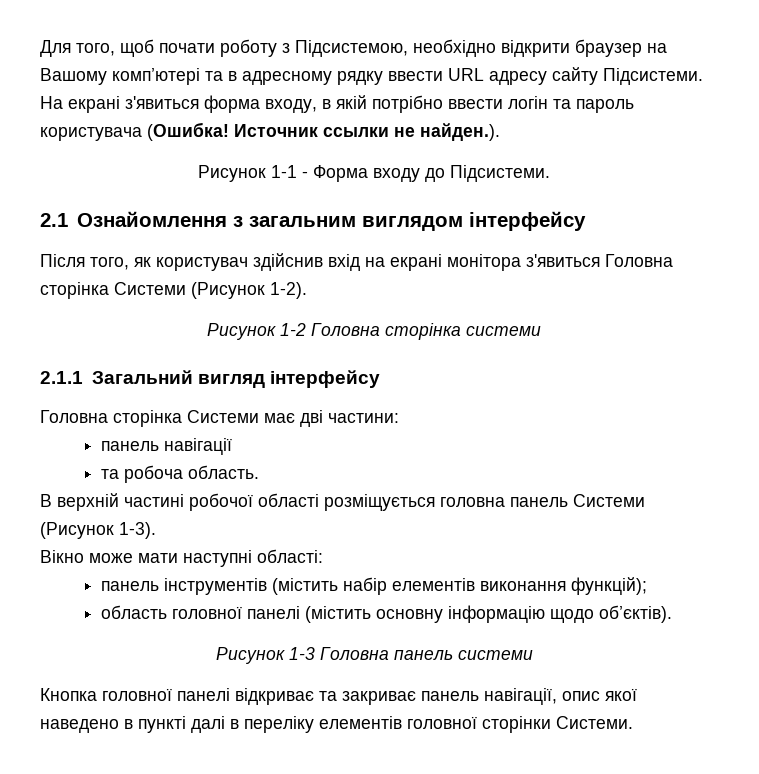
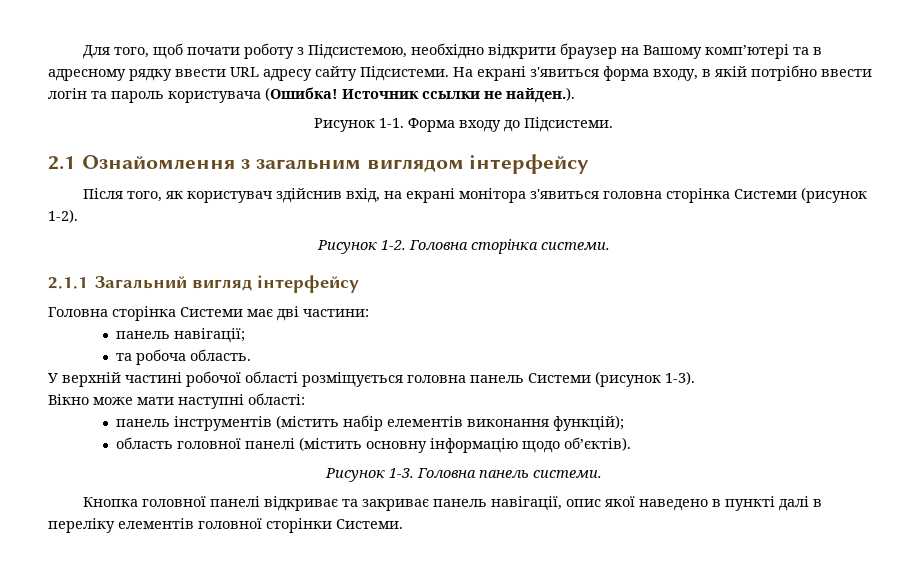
- Рисунок 1-1 - Форма входу до Підсистеми.
+ Рисунок 1-1. Форма входу до Підсистеми.
- Після того, як користувач здійснив вхід на екрані монітора з'явиться Головна сторінка Системи (Рисунок 1-2).
+ Після того, як користувач здійснив вхід, на екрані монітора з'явиться головна сторінка Системи (рисунок 1-2).
- Рисунок 1-2 Головна сторінка системи
+ Рисунок 1-2. Головна сторінка системи.
- панель навігації
+ панель навігації;
- В верхній частині робочої області розміщується головна панель Системи (Рисунок 1-3).
+ У верхній частині робочої області розміщується головна панель Системи (рисунок 1-3).
- Рисунок 1-3 Головна панель системи
+ Рисунок 1-3. Головна панель системи.

